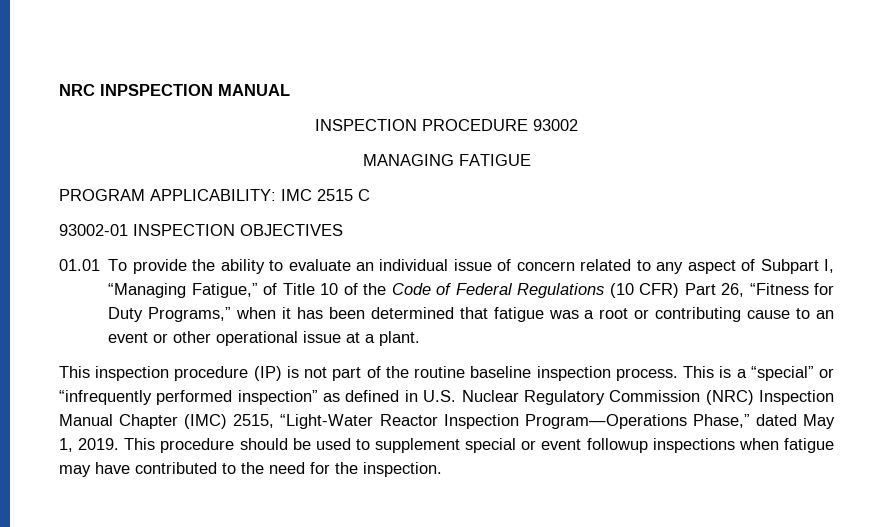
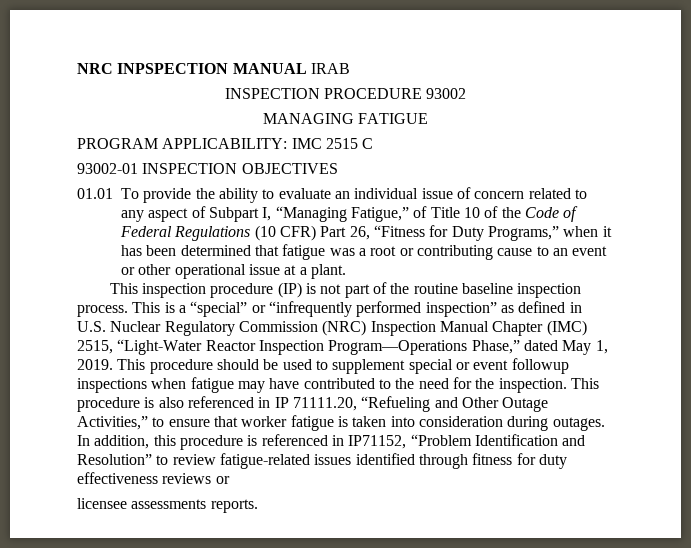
- NRC INPSPECTION MANUAL
+ NRC INPSPECTION MANUAL IRAB
+ This procedure is also referenced in IP 71111.20, “Refueling and Other Outage Activities,” to ensure that worker fatigue is taken into consideration during outages. In addition, this procedure is referenced in IP71152, “Problem Identification and Resolution” to review fatigue-related issues identified through fitness for duty effectiveness reviews or
+ licensee assessments reports.

